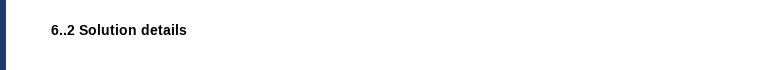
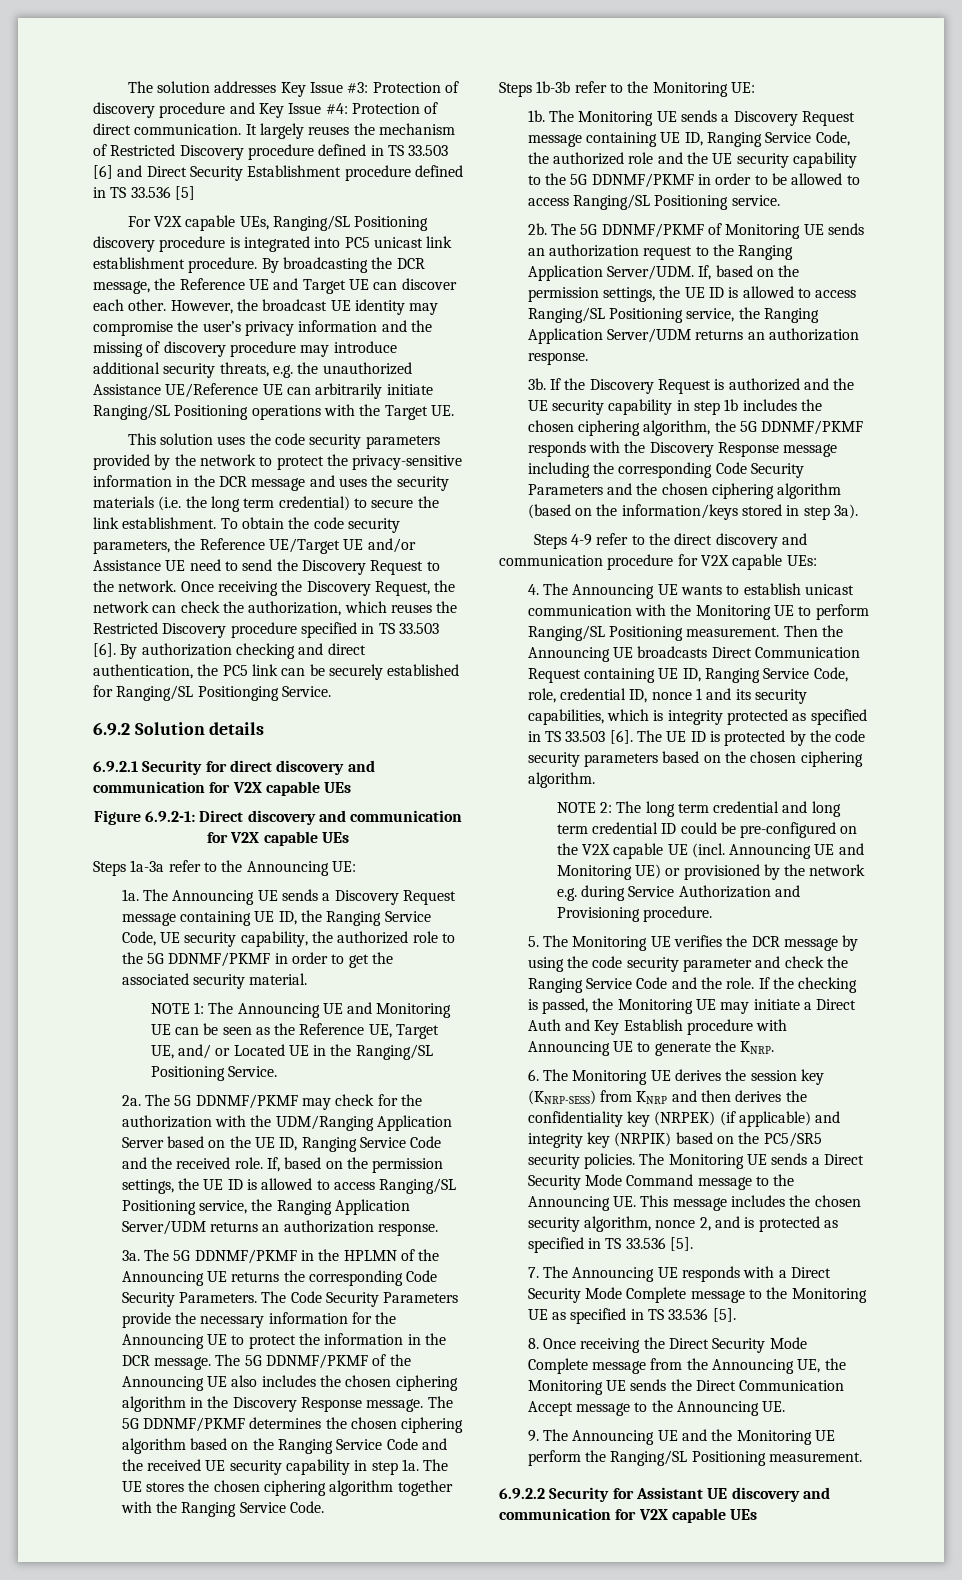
- 6..2 Solution details
+ The solution addresses Key Issue #3: Protection of discovery procedure and Key Issue #4: Protection of direct communication. It largely reuses the mechanism of Restricted Discovery procedure defined in TS 33.503 [6] and Direct Security Establishment procedure defined in TS 33.536 [5]
+ For V2X capable UEs, Ranging/SL Positioning discovery procedure is integrated into PC5 unicast link establishment procedure. By broadcasting the DCR message, the Reference UE and Target UE can discover each other. However, the broadcast UE identity may compromise the user’s privacy information and the missing of discovery procedure may introduce additional security threats, e.g. the unauthorized Assistance UE/Reference UE can arbitrarily initiate Ranging/SL Positioning operations with the Target UE.
+ This solution uses the code security parameters provided by the network to protect the privacy-sensitive information in the DCR message and uses the security materials (i.e. the long term credential) to secure the link establishment. To obtain the code security parameters, the Reference UE/Target UE and/or Assistance UE need to send the Discovery Request to the network. Once receiving the Discovery Request, the network can check the authorization, which reuses the Restricted Discovery procedure specified in TS 33.503 [6]. By authorization checking and direct authentication, the PC5 link can be securely established for Ranging/SL Positionging Service.
+ 6.9.2 Solution details
+ 6.9.2.1 Security for direct discovery and communication for V2X capable UEs
+ Figure 6.9.2-1: Direct discovery and communication for V2X capable UEs
+ Steps 1a-3a refer to the Announcing UE:
+ 1a. The Announcing UE sends a Discovery Request message containing UE ID, the Ranging Service Code, UE security capability, the authorized role to the 5G DDNMF/PKMF in order to get the associated security material.
+ NOTE 1: The Announcing UE and Monitoring UE can be seen as the Reference UE, Target UE, and/ or Located UE in the Ranging/SL Positioning Service.
+ 2a. The 5G DDNMF/PKMF may check for the authorization with the UDM/Ranging Application Server based on the UE ID, Ranging Service Code and the received role. If, based on the permission settings, the UE ID is allowed to access Ranging/SL Positioning service, the Ranging Application Server/UDM returns an authorization response.
+ 3a. The 5G DDNMF/PKMF in the HPLMN of the Announcing UE returns the corresponding Code Security Parameters. The Code Security Parameters provide the necessary information for the Announcing UE to protect the information in the DCR message. The 5G DDNMF/PKMF of the Announcing UE also includes the chosen ciphering algorithm in the Discovery Response message. The 5G DDNMF/PKMF determines the chosen ciphering algorithm based on the Ranging Service Code and the received UE security capability in step 1a. The UE stores the chosen ciphering algorithm together with the Ranging Service Code.
+ Steps 1b-3b refer to the Monitoring UE:
+ 1b. The Monitoring UE sends a Discovery Request message containing UE ID, Ranging Service Code, the authorized role and the UE security capability to the 5G DDNMF/PKMF in order to be allowed to access Ranging/SL Positioning service.
+ 2b. The 5G DDNMF/PKMF of Monitoring UE sends an authorization request to the Ranging Application Server/UDM. If, based on the permission settings, the UE ID is allowed to access Ranging/SL Positioning service, the Ranging Application Server/UDM returns an authorization response.
+ 3b. If the Discovery Request is authorized and the UE security capability in step 1b includes the chosen ciphering algorithm, the 5G DDNMF/PKMF responds with the Discovery Response message including the corresponding Code Security Parameters and the chosen ciphering algorithm (based on the information/keys stored in step 3a).
+ Steps 4-9 refer to the direct discovery and communication procedure for V2X capable UEs:
+ 4. The Announcing UE wants to establish unicast communication with the Monitoring UE to perform Ranging/SL Positioning measurement. Then the Announcing UE broadcasts Direct Communication Request containing UE ID, Ranging Service Code, role, credential ID, nonce 1 and its security capabilities, which is integrity protected as specified in TS 33.503 [6]. The UE ID is protected by the code security parameters based on the chosen ciphering algorithm.
+ NOTE 2: The long term credential and long term credential ID could be pre-configured on the V2X capable UE (incl. Announcing UE and Monitoring UE) or provisioned by the network e.g. during Service Authorization and Provisioning procedure.
+ 5. The Monitoring UE verifies the DCR message by using the code security parameter and check the Ranging Service Code and the role. If the checking is passed, the Monitoring UE may initiate a Direct Auth and Key Establish procedure with Announcing UE to generate the KNRP.
+ 6. The Monitoring UE derives the session key (KNRP-SESS) from KNRP and then derives the confidentiality key (NRPEK) (if applicable) and integrity key (NRPIK) based on the PC5/SR5 security policies. The Monitoring UE sends a Direct Security Mode Command message to the Announcing UE. This message includes the chosen security algorithm, nonce 2, and is protected as specified in TS 33.536 [5].
+ 7. The Announcing UE responds with a Direct Security Mode Complete message to the Monitoring UE as specified in TS 33.536 [5].
+ 8. Once receiving the Direct Security Mode Complete message from the Announcing UE, the Monitoring UE sends the Direct Communication Accept message to the Announcing UE.
+ 9. The Announcing UE and the Monitoring UE perform the Ranging/SL Positioning measurement.
+ 6.9.2.2 Security for Assistant UE discovery and communication for V2X capable UEs

